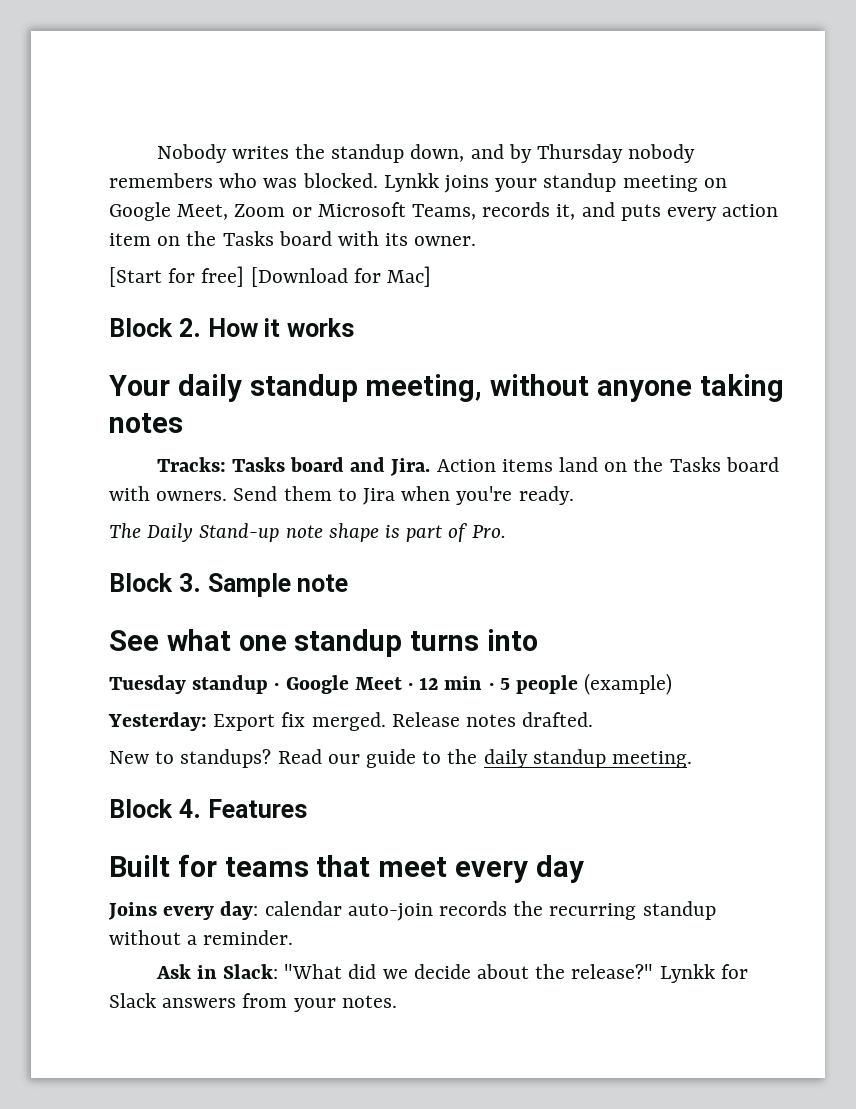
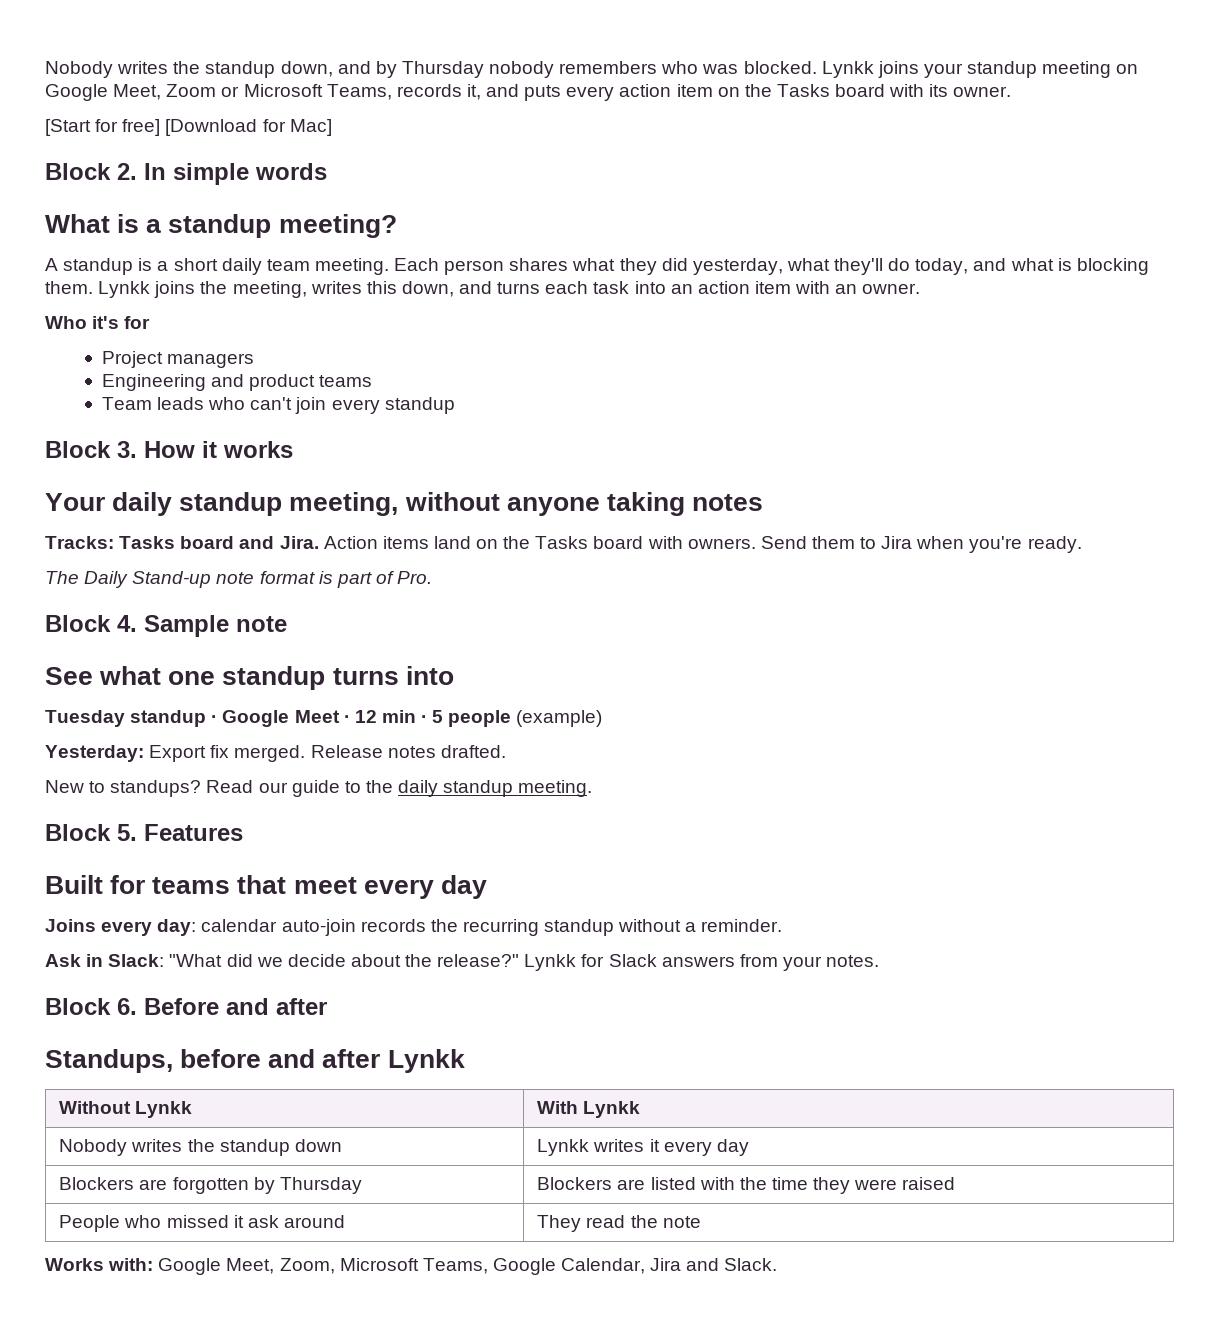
- Block 2. How it works
+ Block 2. In simple words
+ What is a standup meeting?
+ A standup is a short daily team meeting. Each person shares what they did yesterday, what they'll do today, and what is blocking them. Lynkk joins the meeting, writes this down, and turns each task into an action item with an owner.
+ Who it's for
+ Project managers
+ Engineering and product teams
+ Team leads who can't join every standup
+ Block 3. How it works
- The Daily Stand-up note shape is part of Pro.
+ The Daily Stand-up note format is part of Pro.
- Block 3. Sample note
+ Block 4. Sample note
- Block 4. Features
+ Block 5. Features
+ Block 6. Before and after
+ Standups, before and after Lynkk
+ Without Lynkk | With Lynkk
+ Nobody writes the standup down | Lynkk writes it every day
+ Blockers are forgotten by Thursday | Blockers are listed with the time they were raised
+ People who missed it ask around | They read the note
+ Works with: Google Meet, Zoom, Microsoft Teams, Google Calendar, Jira and Slack.

